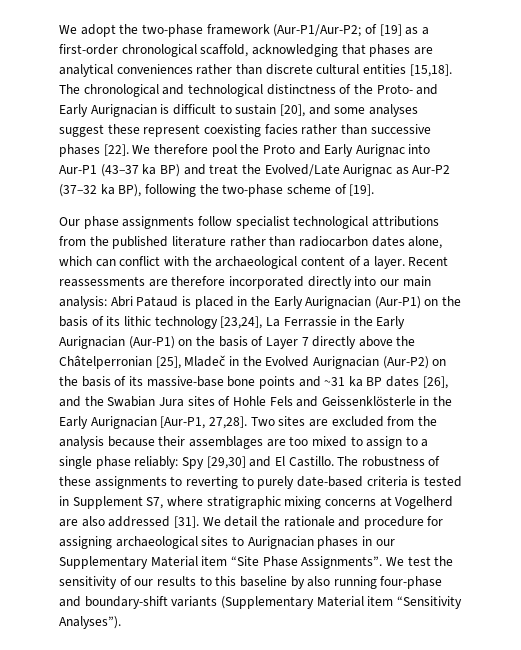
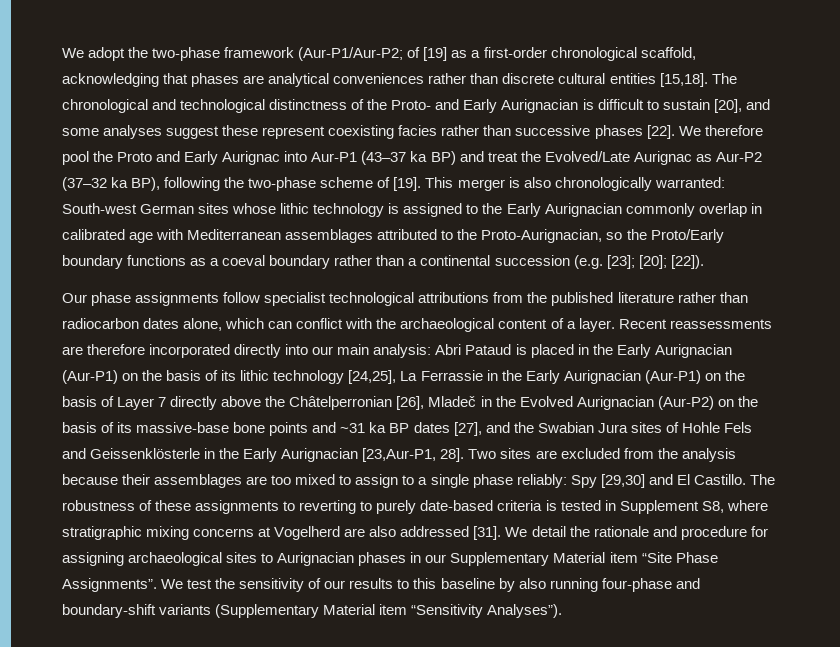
+ This merger is also chronologically warranted: South-west German sites whose lithic technology is assigned to the Early Aurignacian commonly overlap in calibrated age with Mediterranean assemblages attributed to the Proto-Aurignacian, so the Proto/Early boundary functions as a coeval boundary rather than a continental succession (e.g. [23]; [20]; [22]).
- Abri Pataud is placed in the Early Aurignacian (Aur-P1) on the basis of its lithic technology [23,24], La Ferrassie in the Early Aurignacian (Aur-P1) on the basis of Layer 7 directly above the Châtelperronian [25], Mladeč in the Evolved Aurignacian (Aur-P2) on the basis of its massive-base bone points and ~31 ka BP dates [26], and the Swabian Jura sites of Hohle Fels and Geissenklösterle in the Early Aurignacian [Aur-P1, 27,28].
+ Abri Pataud is placed in the Early Aurignacian (Aur-P1) on the basis of its lithic technology [24,25], La Ferrassie in the Early Aurignacian (Aur-P1) on the basis of Layer 7 directly above the Châtelperronian [26], Mladeč in the Evolved Aurignacian (Aur-P2) on the basis of its massive-base bone points and ~31 ka BP dates [27], and the Swabian Jura sites of Hohle Fels and Geissenklösterle in the Early Aurignacian [23,Aur-P1, 28].
- The robustness of these assignments to reverting to purely date-based criteria is tested in Supplement S7, where stratigraphic mixing concerns at Vogelherd are also addressed [31].
+ The robustness of these assignments to reverting to purely date-based criteria is tested in Supplement S8, where stratigraphic mixing concerns at Vogelherd are also addressed [31].

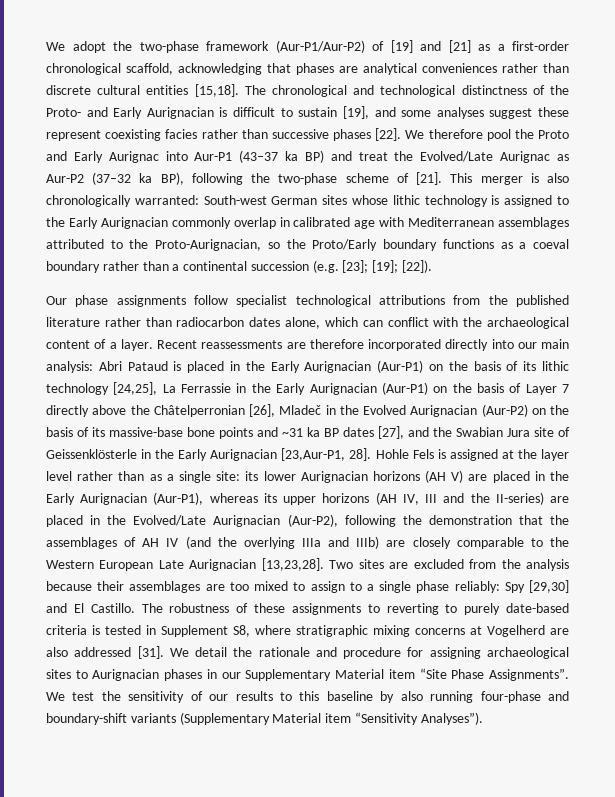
- We adopt the two-phase framework (Aur-P1/Aur-P2; of [19] as a first-order chronological scaffold, acknowledging that phases are analytical conveniences rather than discrete cultural entities [15,18].
+ We adopt the two-phase framework (Aur-P1/Aur-P2) of [19] and [21] as a first-order chronological scaffold, acknowledging that phases are analytical conveniences rather than discrete cultural entities [15,18].
- The chronological and technological distinctness of the Proto- and Early Aurignacian is difficult to sustain [20], and some analyses suggest these represent coexisting facies rather than successive phases [22].
+ The chronological and technological distinctness of the Proto- and Early Aurignacian is difficult to sustain [19], and some analyses suggest these represent coexisting facies rather than successive phases [22].
- We therefore pool the Proto and Early Aurignac into Aur-P1 (43–37 ka BP) and treat the Evolved/Late Aurignac as Aur-P2 (37–32 ka BP), following the two-phase scheme of [19].
+ We therefore pool the Proto and Early Aurignac into Aur-P1 (43–37 ka BP) and treat the Evolved/Late Aurignac as Aur-P2 (37–32 ka BP), following the two-phase scheme of [21].
- This merger is also chronologically warranted: South-west German sites whose lithic technology is assigned to the Early Aurignacian commonly overlap in calibrated age with Mediterranean assemblages attributed to the Proto-Aurignacian, so the Proto/Early boundary functions as a coeval boundary rather than a continental succession (e.g. [23]; [20]; [22]).
+ This merger is also chronologically warranted: South-west German sites whose lithic technology is assigned to the Early Aurignacian commonly overlap in calibrated age with Mediterranean assemblages attributed to the Proto-Aurignacian, so the Proto/Early boundary functions as a coeval boundary rather than a continental succession (e.g. [23]; [19]; [22]).
- Abri Pataud is placed in the Early Aurignacian (Aur-P1) on the basis of its lithic technology [24,25], La Ferrassie in the Early Aurignacian (Aur-P1) on the basis of Layer 7 directly above the Châtelperronian [26], Mladeč in the Evolved Aurignacian (Aur-P2) on the basis of its massive-base bone points and ~31 ka BP dates [27], and the Swabian Jura sites of Hohle Fels and Geissenklösterle in the Early Aurignacian [23,Aur-P1, 28].
+ Abri Pataud is placed in the Early Aurignacian (Aur-P1) on the basis of its lithic technology [24,25], La Ferrassie in the Early Aurignacian (Aur-P1) on the basis of Layer 7 directly above the Châtelperronian [26], Mladeč in the Evolved Aurignacian (Aur-P2) on the basis of its massive-base bone points and ~31 ka BP dates [27], and the Swabian Jura site of Geissenklösterle in the Early Aurignacian [23,Aur-P1, 28].
+ Hohle Fels is assigned at the layer level rather than as a single site: its lower Aurignacian horizons (AH V) are placed in the Early Aurignacian (Aur-P1), whereas its upper horizons (AH IV, III and the II-series) are placed in the Evolved/Late Aurignacian (Aur-P2), following the demonstration that the assemblages of AH IV (and the overlying IIIa and IIIb) are closely comparable to the Western European Late Aurignacian [13,23,28].

